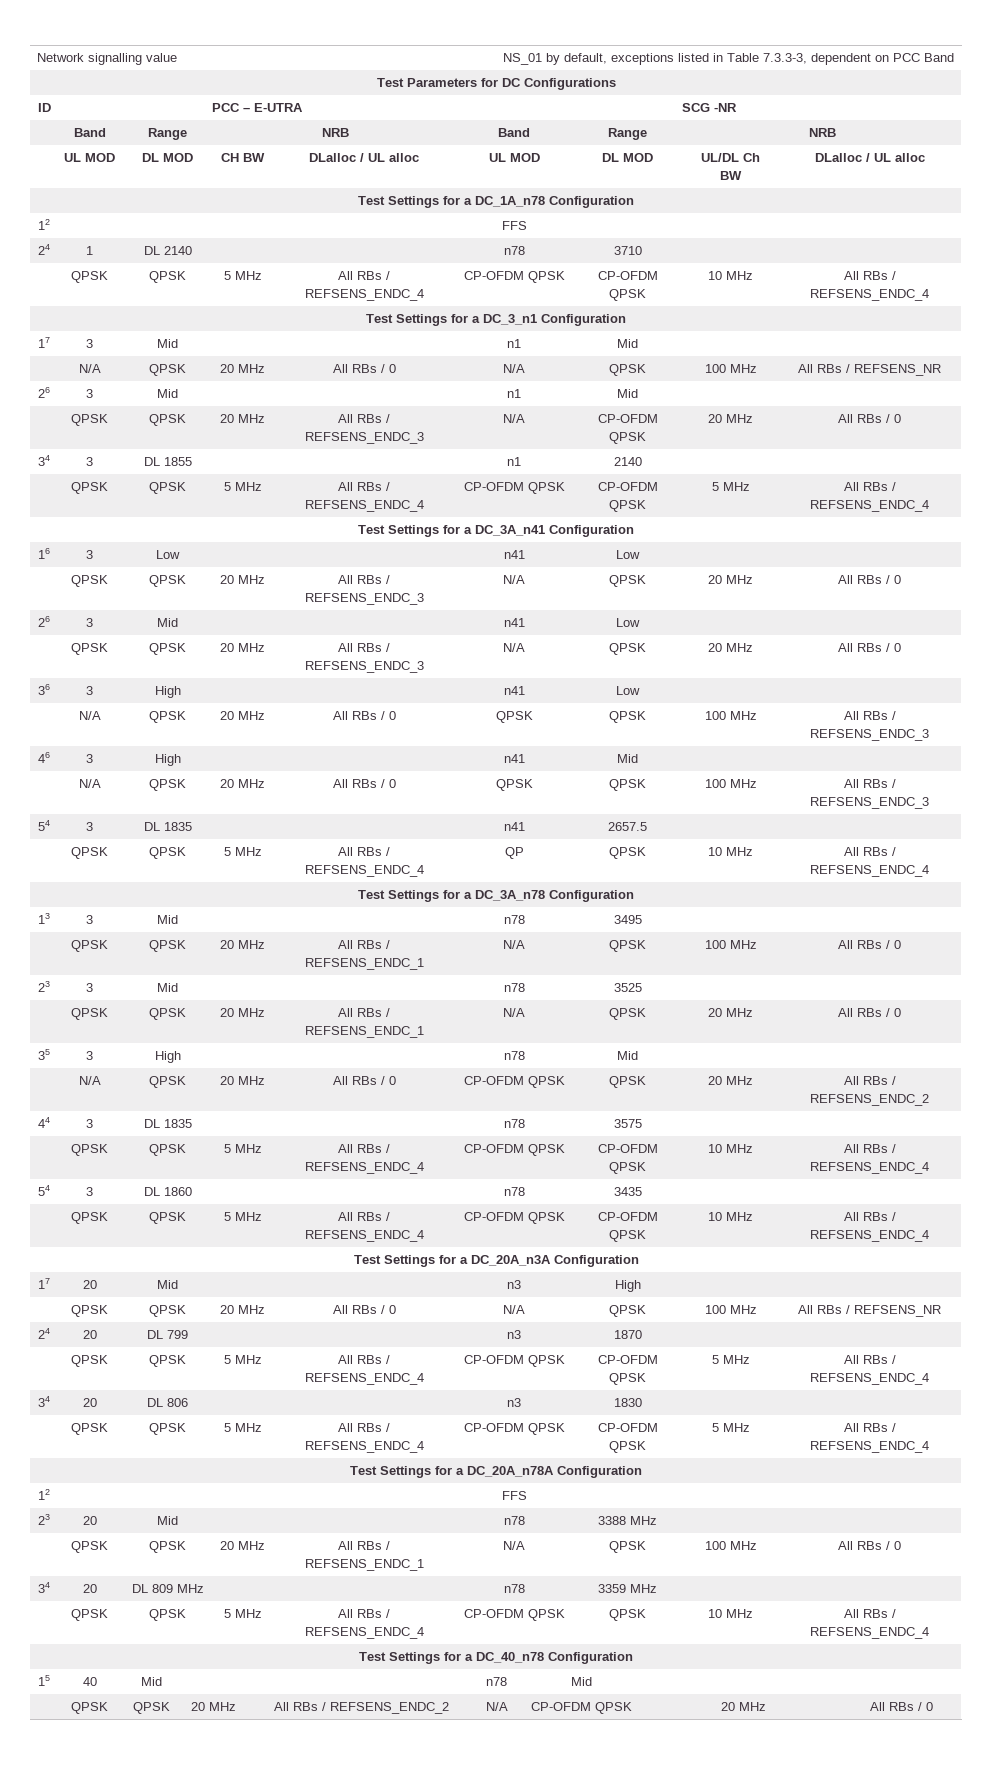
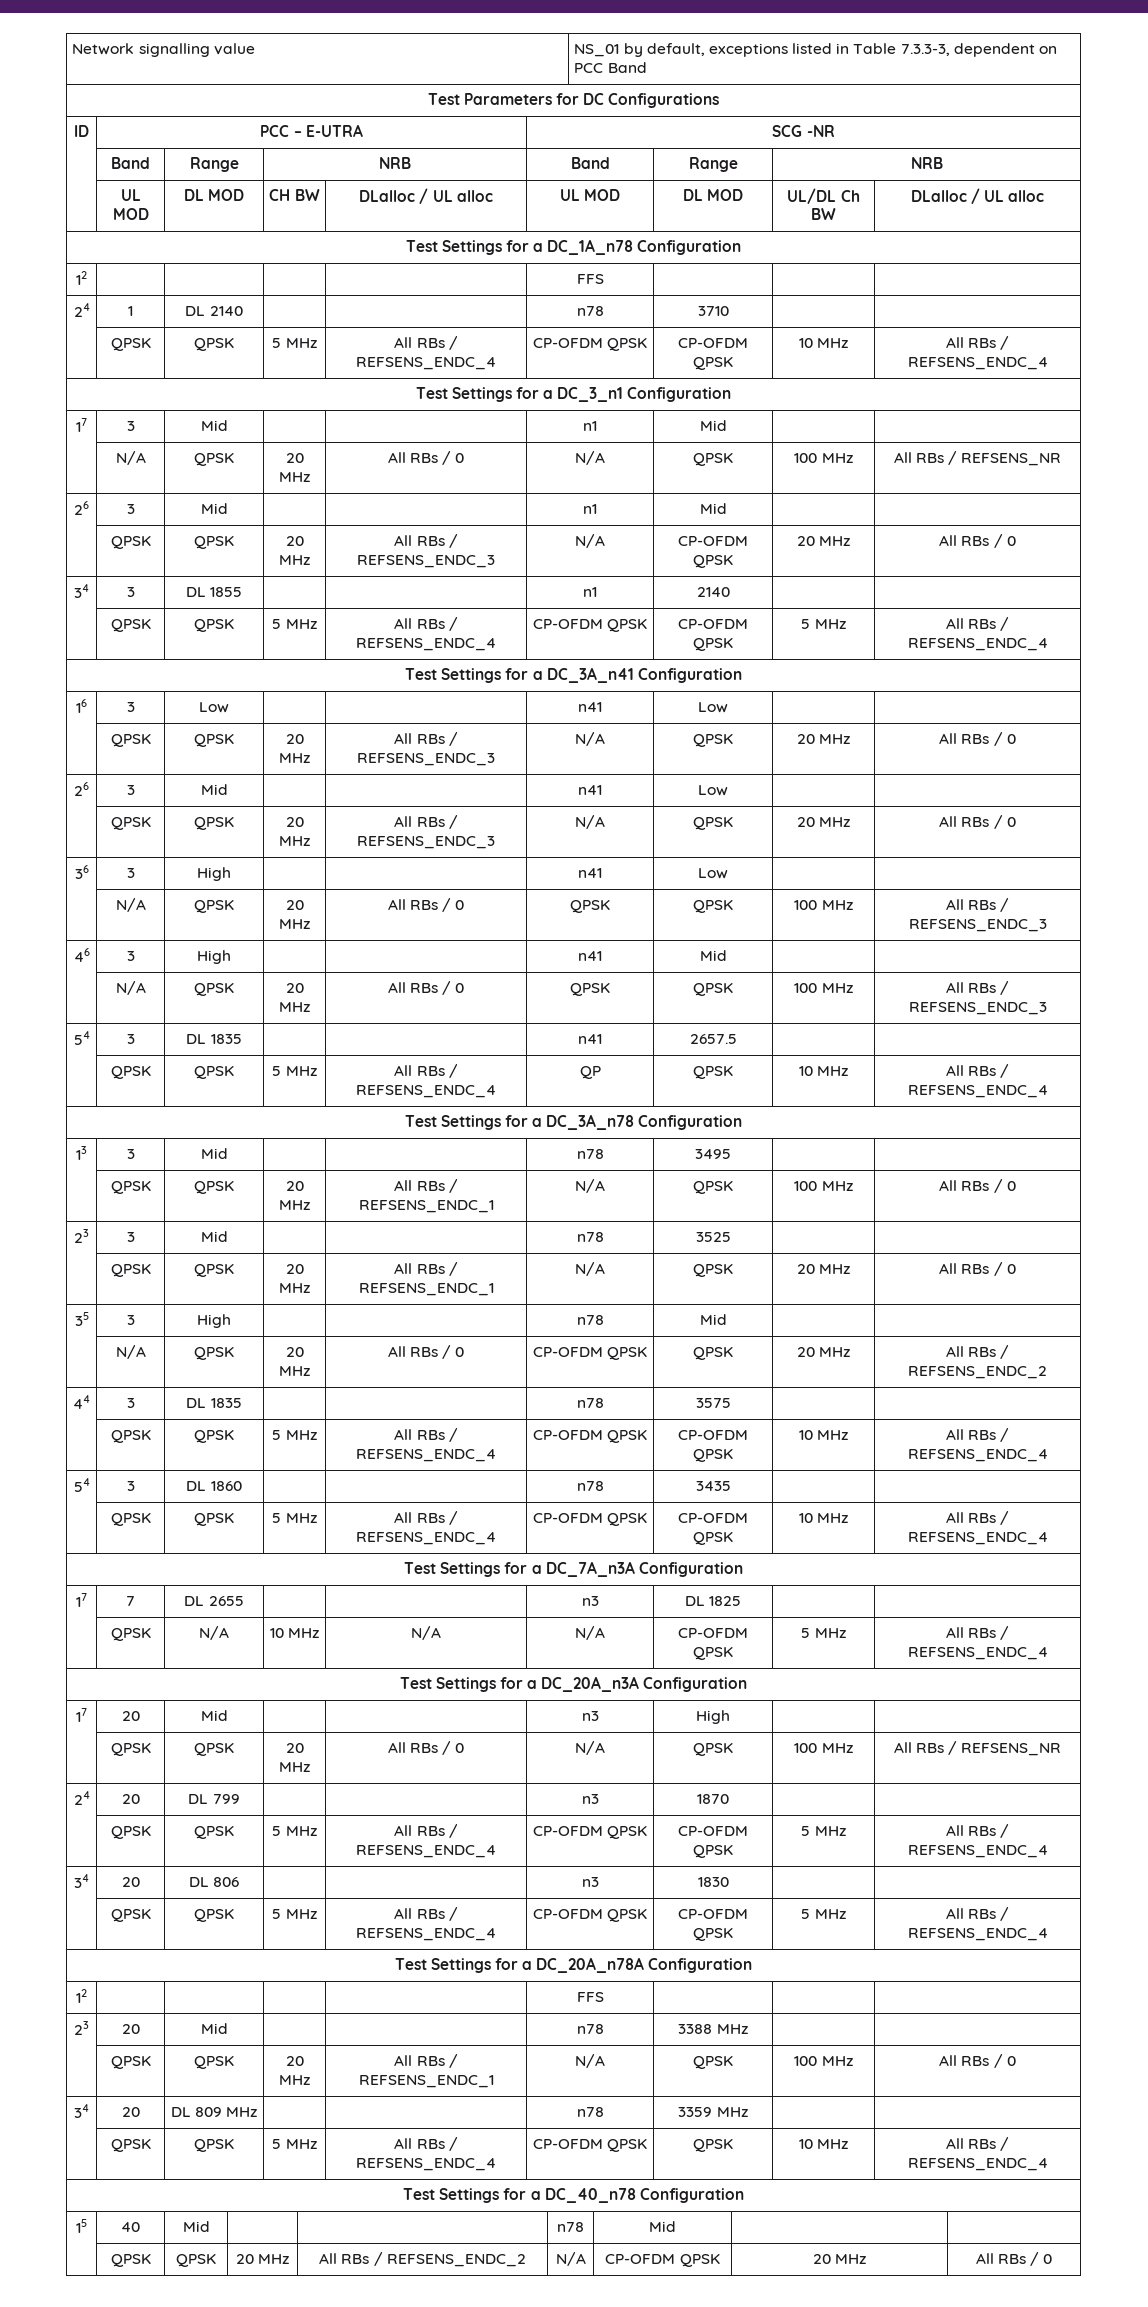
+ Test Settings for a DC_7A_n3A Configuration
+ 17 | 7 | DL 2655 | | | n3 | DL 1825 | |
+ | QPSK | N/A | 10 MHz | N/A | N/A | CP-OFDM QPSK | 5 MHz | All RBs / REFSENS_ENDC_4

